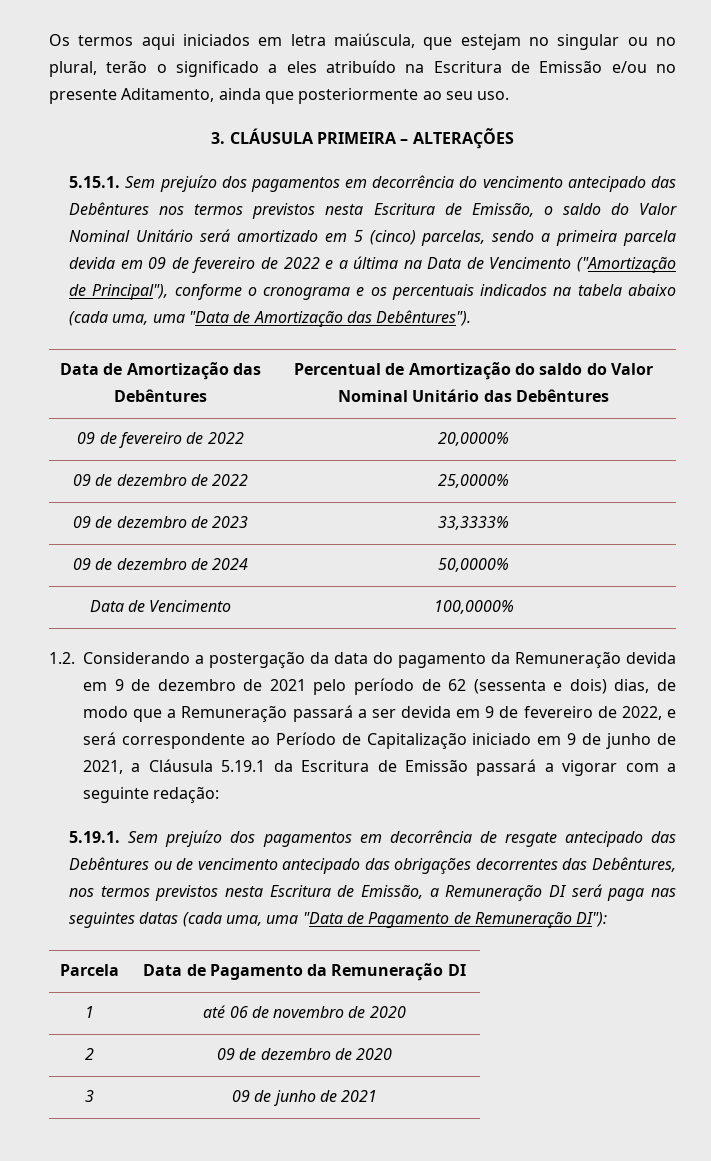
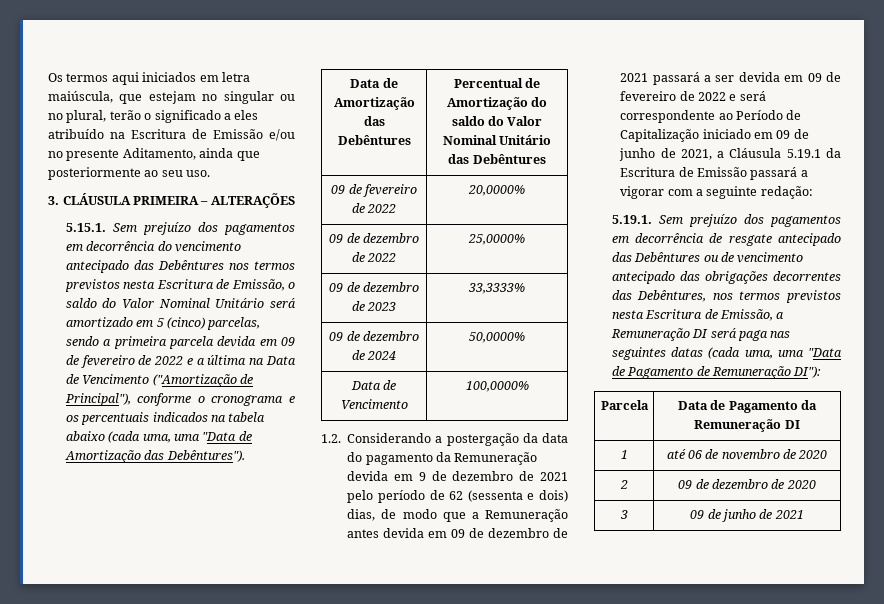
- 1.2. Considerando a postergação da data do pagamento da Remuneração devida em 9 de dezembro de 2021 pelo período de 62 (sessenta e dois) dias, de modo que a Remuneração passará a ser devida em 9 de fevereiro de 2022, e será correspondente ao Período de Capitalização iniciado em 9 de junho de 2021, a Cláusula 5.19.1 da Escritura de Emissão passará a vigorar com a seguinte redação:
+ 1.2. Considerando a postergação da data do pagamento da Remuneração devida em 9 de dezembro de 2021 pelo período de 62 (sessenta e dois) dias, de modo que a Remuneração antes devida em 09 de dezembro de 2021 passará a ser devida em 09 de fevereiro de 2022 e será correspondente ao Período de Capitalização iniciado em 09 de junho de 2021, a Cláusula 5.19.1 da Escritura de Emissão passará a vigorar com a seguinte redação:

